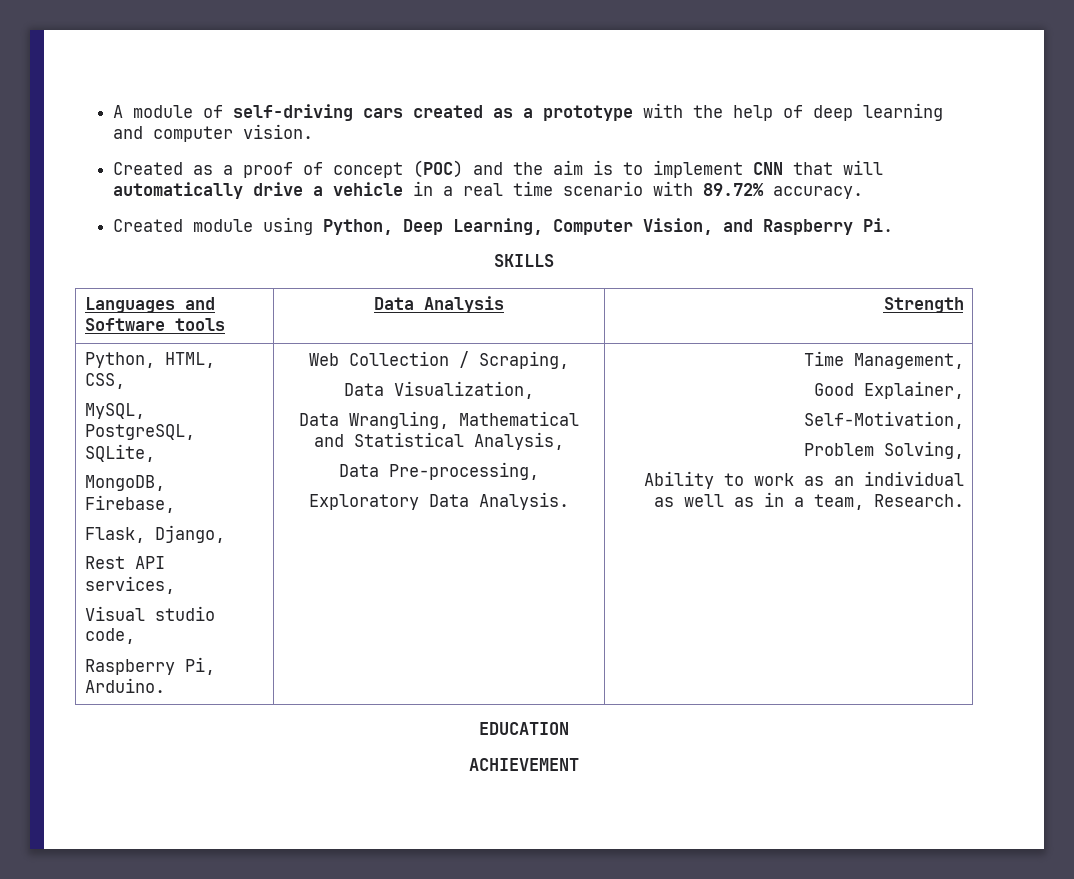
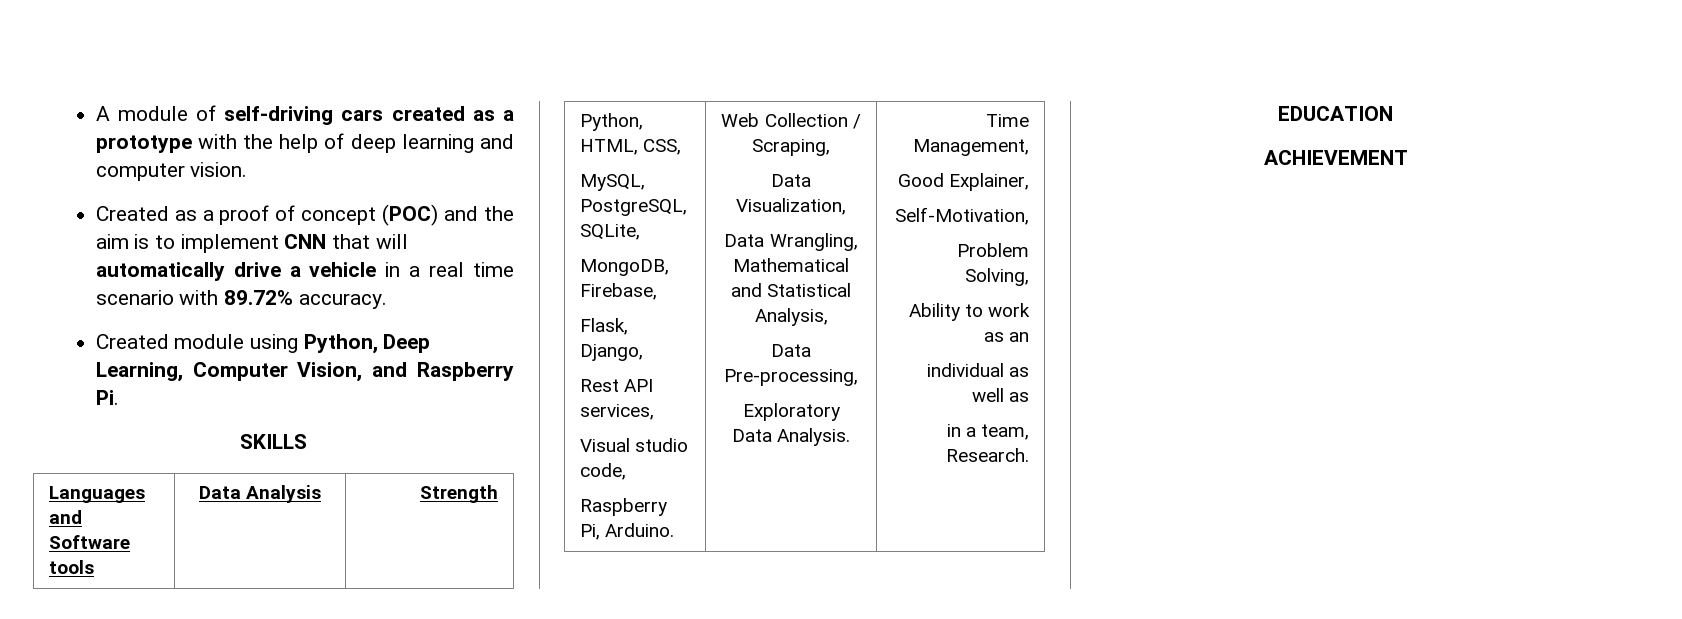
- Ability to work as an individual as well as in a team, Research.
+ Ability to work as an
+ individual as well as
+ in a team, Research.

